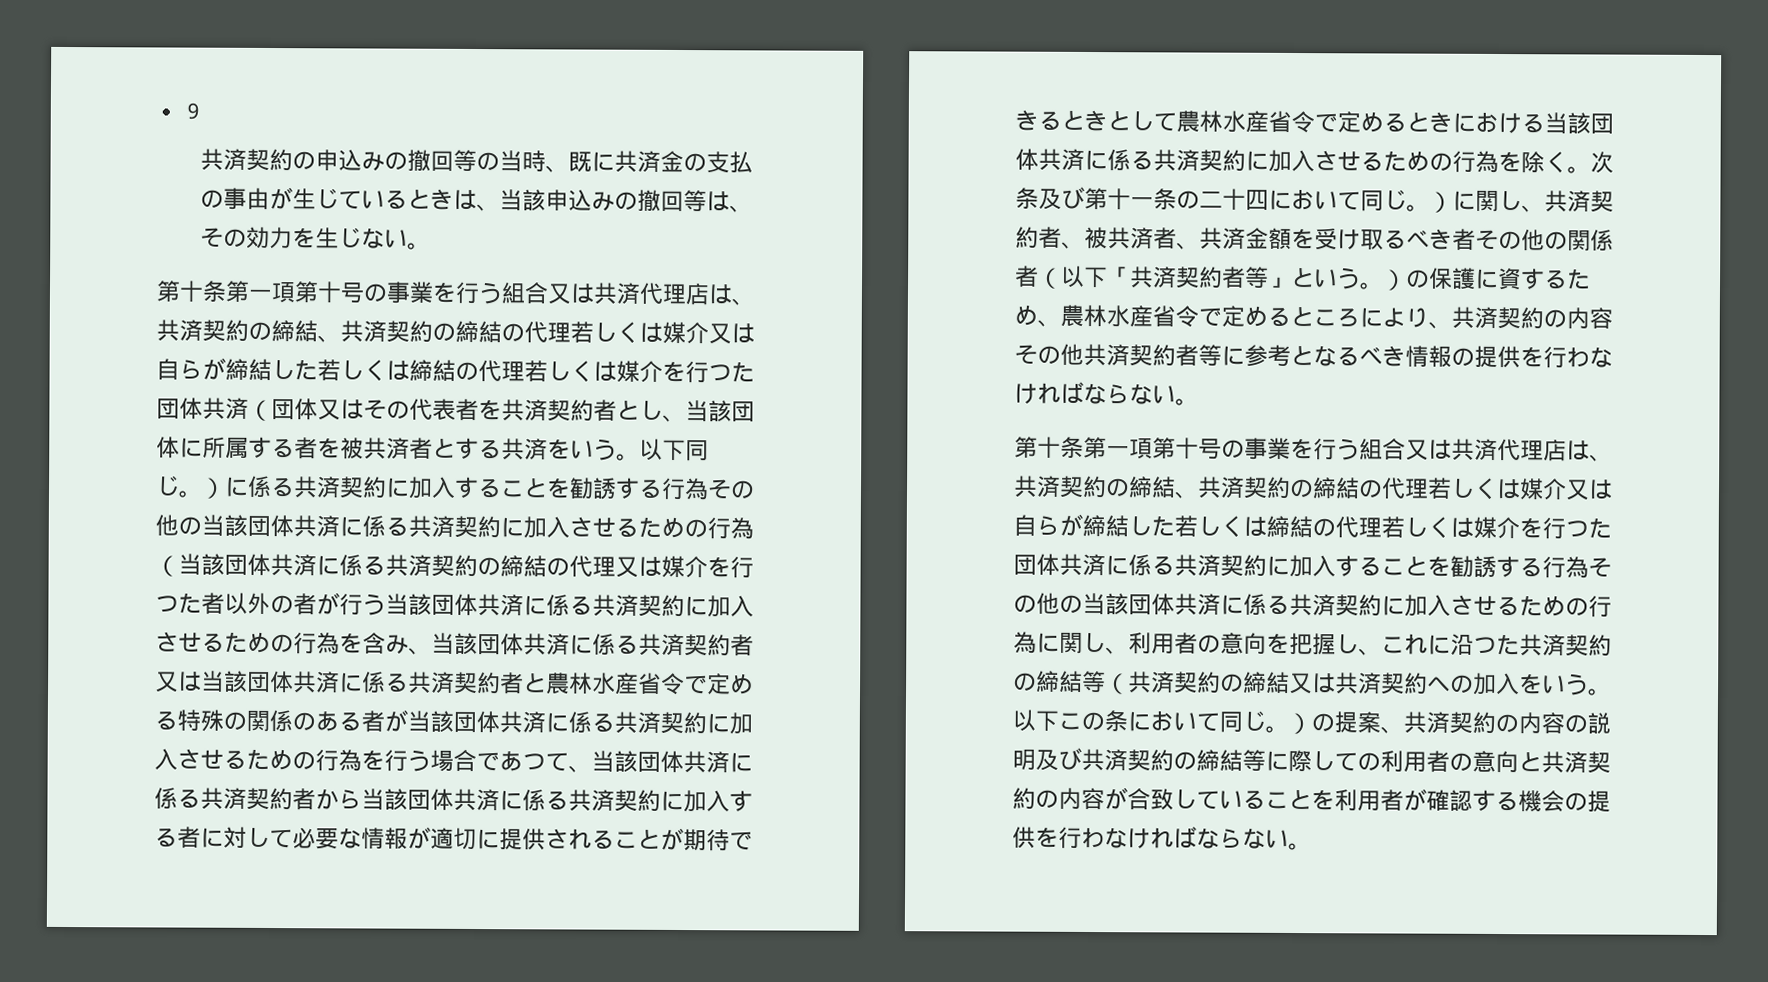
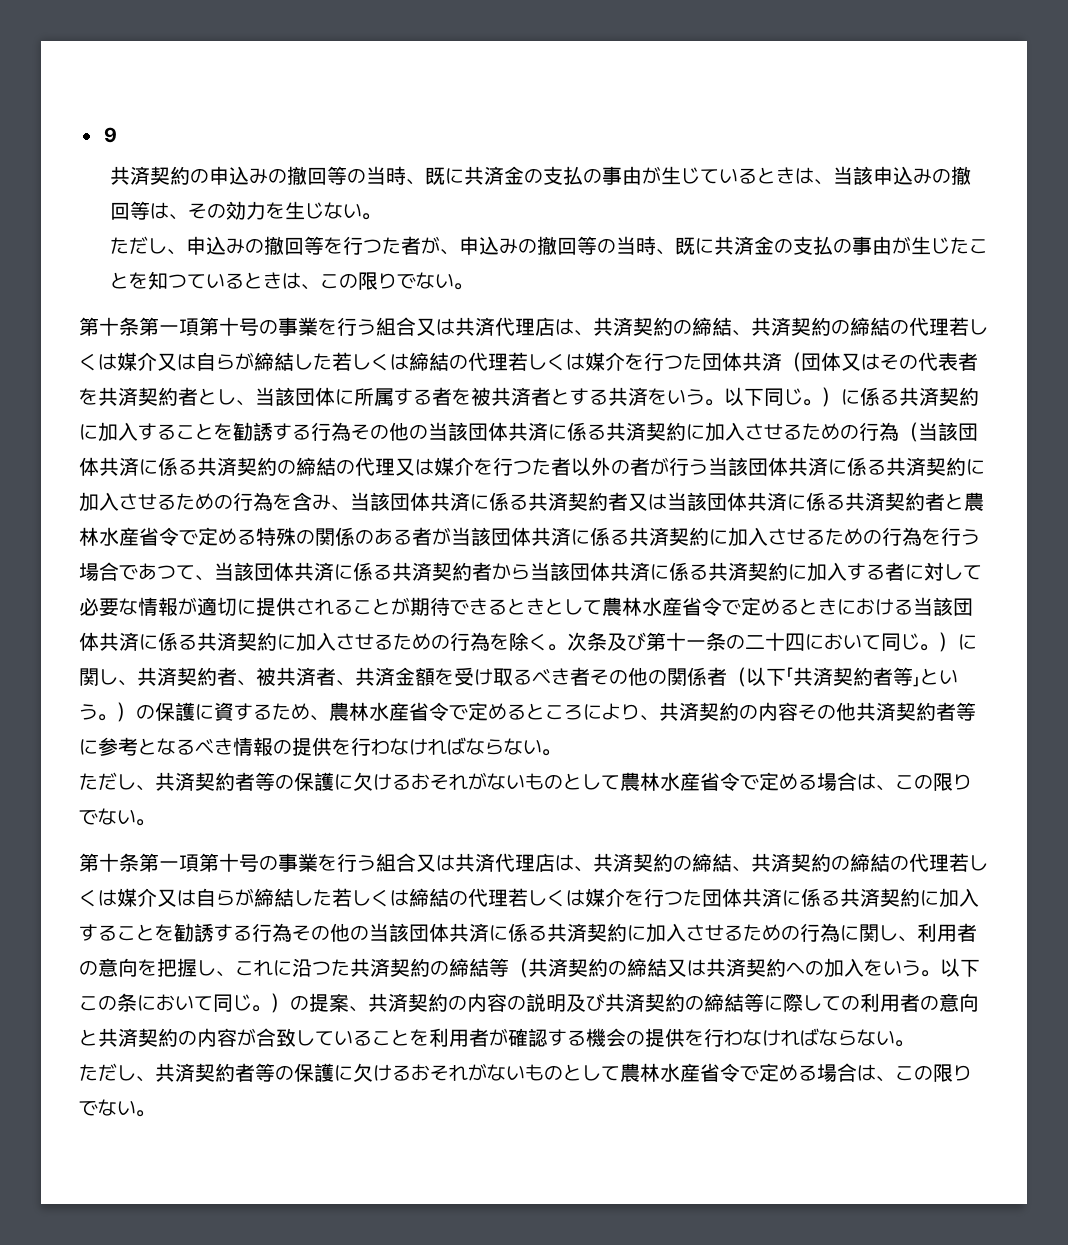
+ ただし、申込みの撤回等を行つた者が、申込みの撤回等の当時、既に共済金の支払の事由が生じたことを知つているときは、この限りでない。
  次条及び第十一条の二十四において同じ。）に関し、共済契約者、被共済者、共済金額を受け取るべき者その他の関係者（以下「共済契約者等」という。）の保護に資するため、農林水産省令で定めるところにより、共済契約の内容その他共済契約者等に参考となるべき情報の提供を行わなければならない。
+ ただし、共済契約者等の保護に欠けるおそれがないものとして農林水産省令で定める場合は、この限りでない。
  以下この条において同じ。）の提案、共済契約の内容の説明及び共済契約の締結等に際しての利用者の意向と共済契約の内容が合致していることを利用者が確認する機会の提供を行わなければならない。
+ ただし、共済契約者等の保護に欠けるおそれがないものとして農林水産省令で定める場合は、この限りでない。

